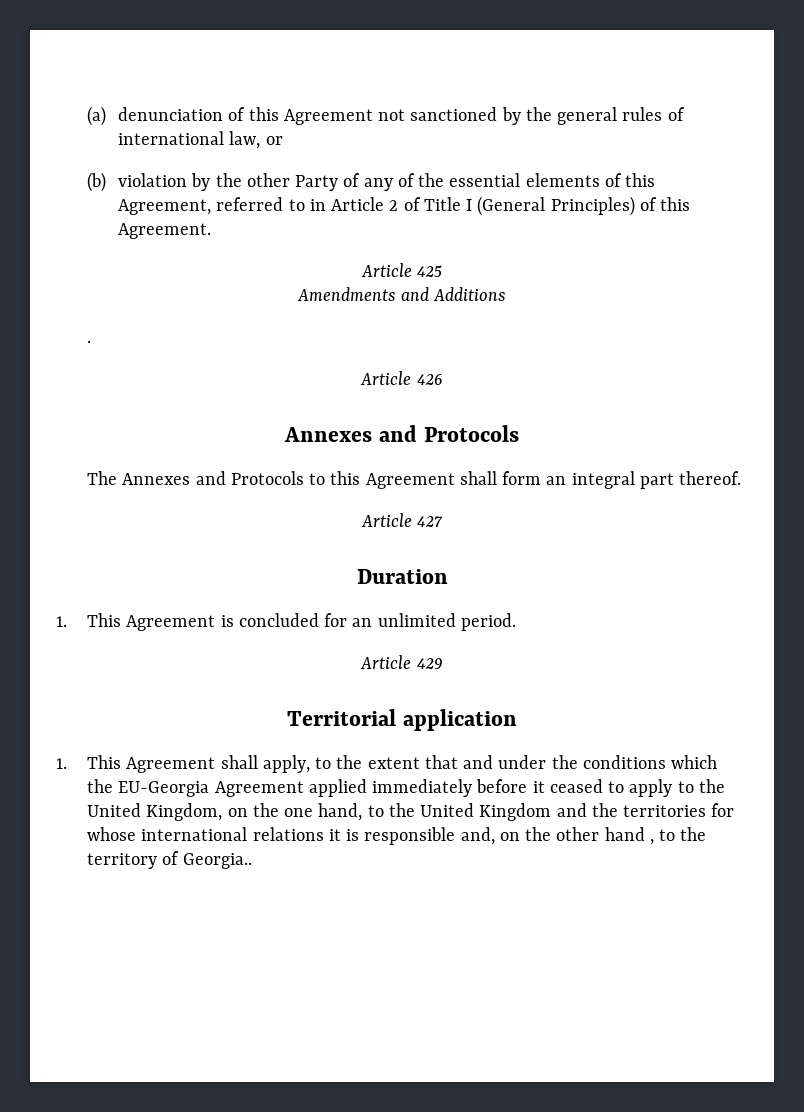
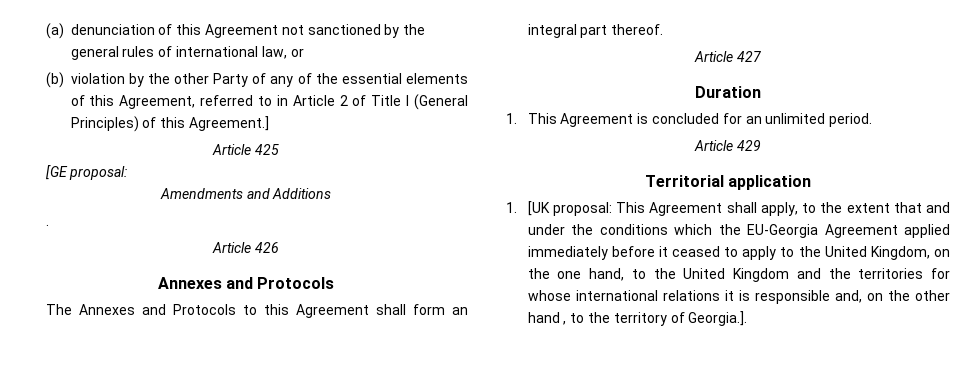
- (b) violation by the other Party of any of the essential elements of this Agreement, referred to in Article 2 of Title I (General Principles) of this Agreement.
+ (b) violation by the other Party of any of the essential elements of this Agreement, referred to in Article 2 of Title I (General Principles) of this Agreement.]
+ [GE proposal:
- 1. This Agreement shall apply, to the extent that and under the conditions which the EU-Georgia Agreement applied immediately before it ceased to apply to the United Kingdom, on the one hand, to the United Kingdom and the territories for whose international relations it is responsible and, on the other hand , to the territory of Georgia..
+ 1. [UK proposal: This Agreement shall apply, to the extent that and under the conditions which the EU-Georgia Agreement applied immediately before it ceased to apply to the United Kingdom, on the one hand, to the United Kingdom and the territories for whose international relations it is responsible and, on the other hand , to the territory of Georgia.].

